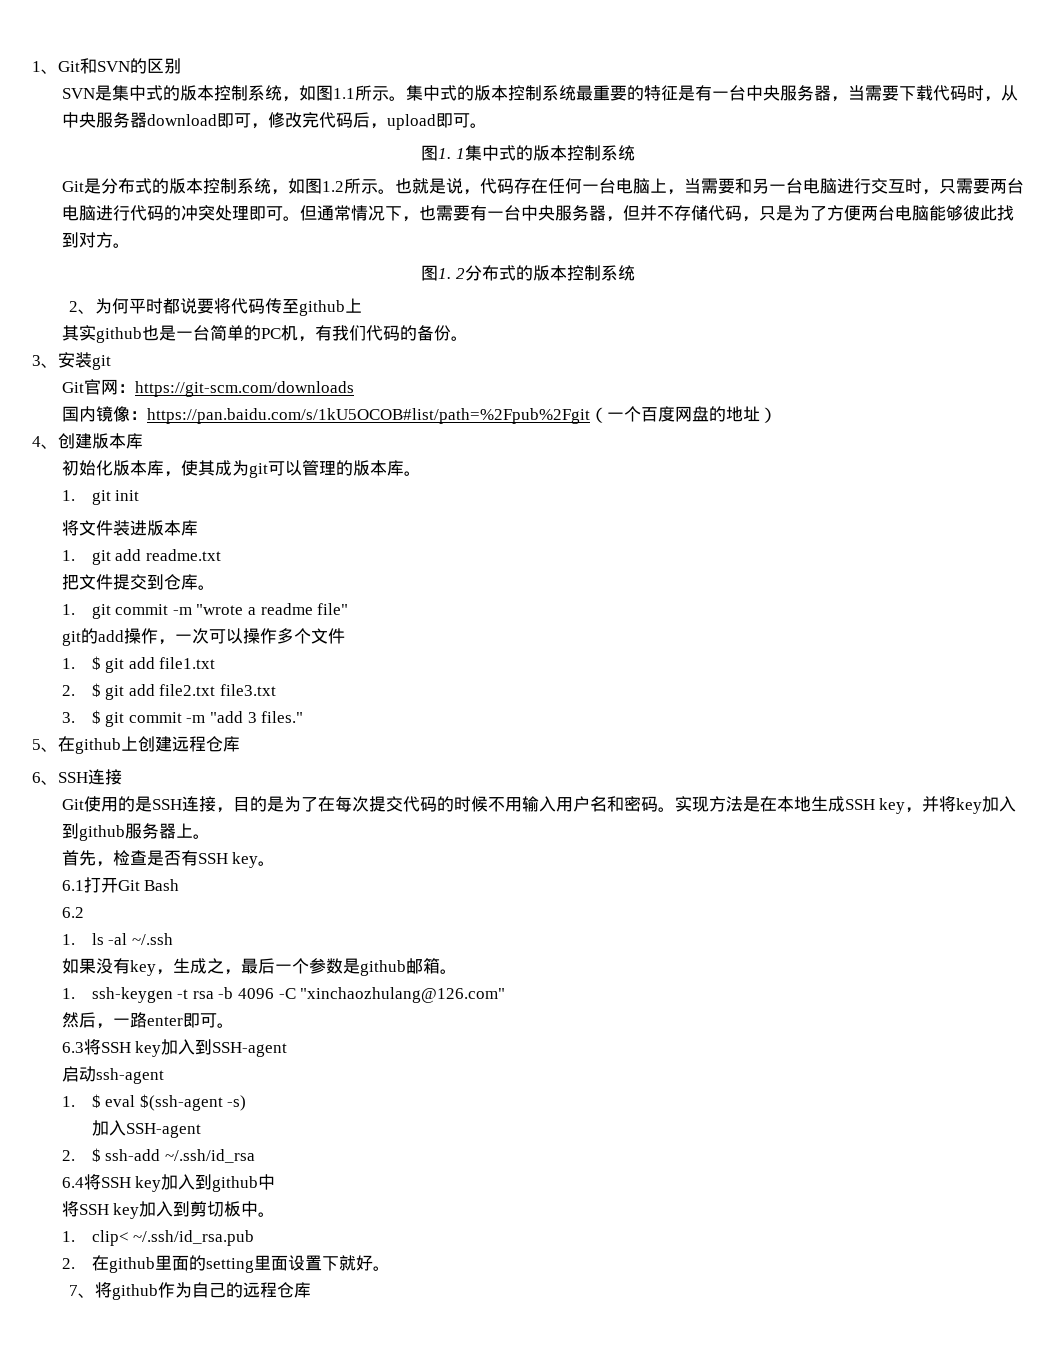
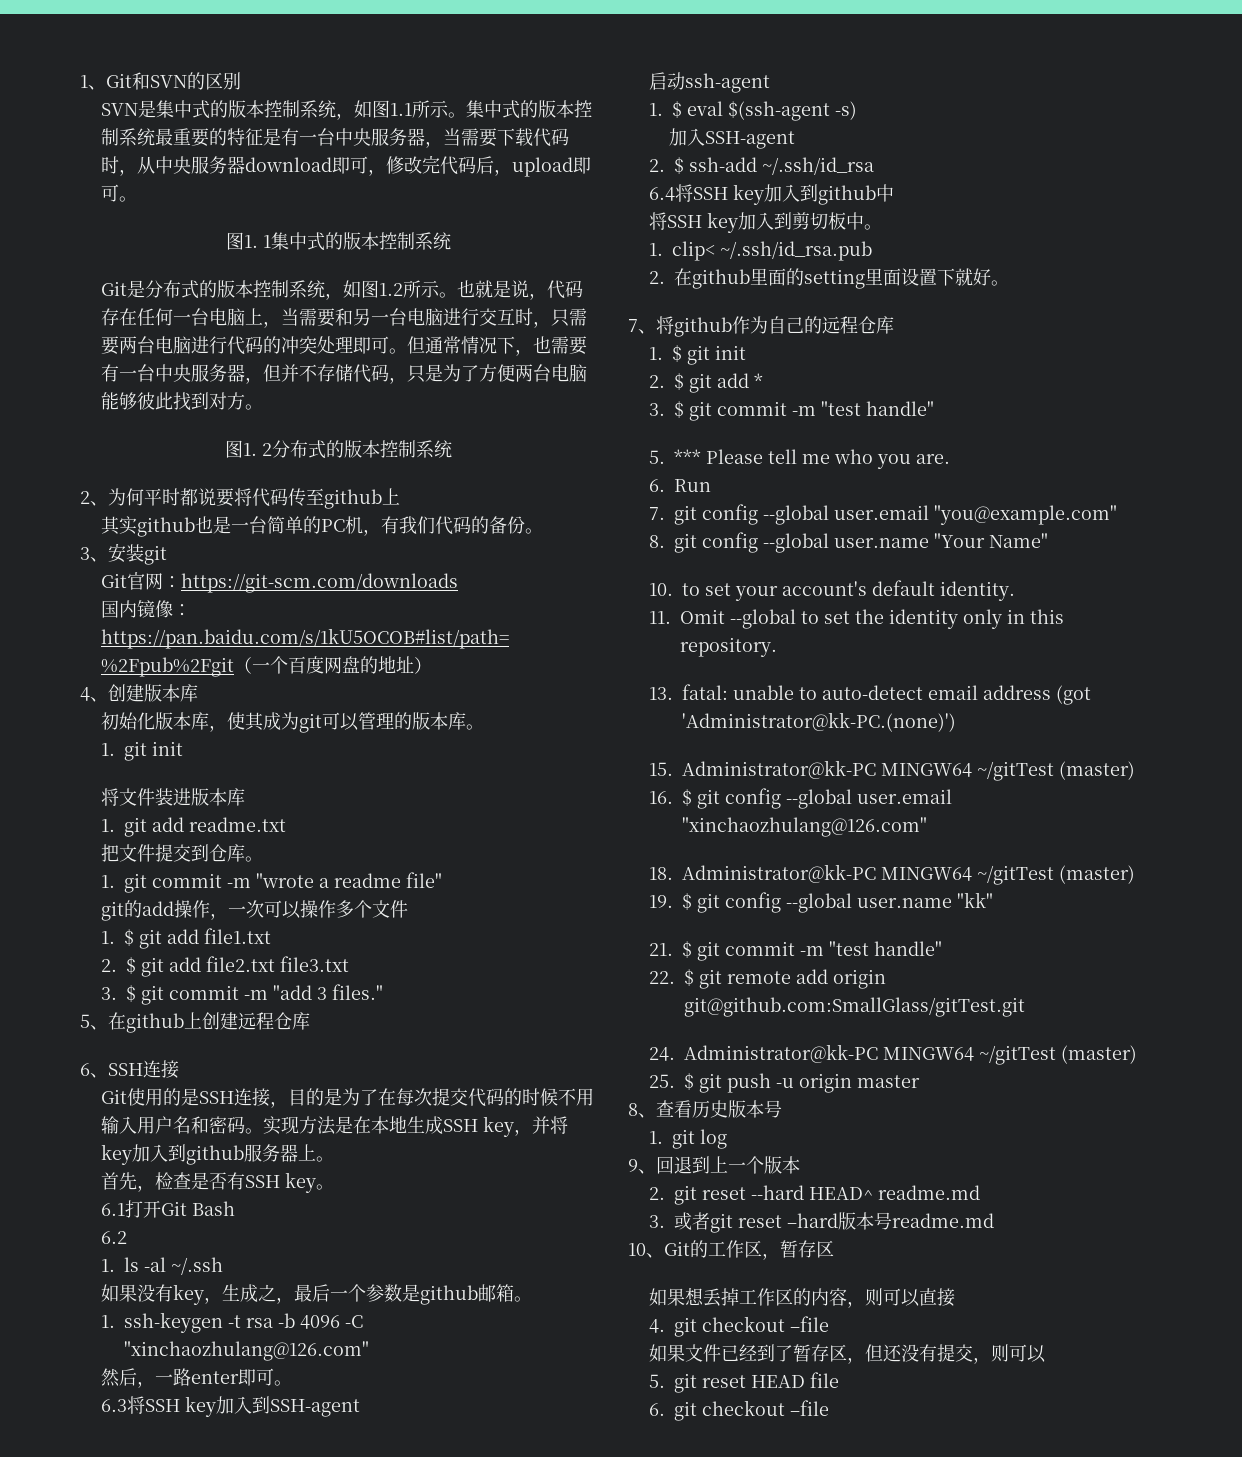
+ 1. $ git init
+ 2. $ git add *
+ 3. $ git commit -m "test handle"
+ 5. *** Please tell me who you are.
+ 6. Run
+ 7. git config --global user.email "you@example.com"
+ 8. git config --global user.name "Your Name"
+ 10. to set your account's default identity.
+ 11. Omit --global to set the identity only in this repository.
+ 13. fatal: unable to auto-detect email address (got 'Administrator@kk-PC.(none)')
+ 15. Administrator@kk-PC MINGW64 ~/gitTest (master)
+ 16. $ git config --global user.email "xinchaozhulang@126.com"
+ 18. Administrator@kk-PC MINGW64 ~/gitTest (master)
+ 19. $ git config --global user.name "kk"
+ 21. $ git commit -m "test handle"
+ 22. $ git remote add origin git@github.com:SmallGlass/gitTest.git
+ 24. Administrator@kk-PC MINGW64 ~/gitTest (master)
+ 25. $ git push -u origin master
+ 8、查看历史版本号
+ 1. git log
+ 9、回退到上一个版本
+ 2. git reset --hard HEAD^ readme.md
+ 3.或者git reset –hard版本号readme.md
+ 10、Git的工作区，暂存区
+ 如果想丢掉工作区的内容，则可以直接
+ 4. git checkout –file
+ 如果文件已经到了暂存区，但还没有提交，则可以
+ 5. git reset HEAD file
+ 6. git checkout –file

